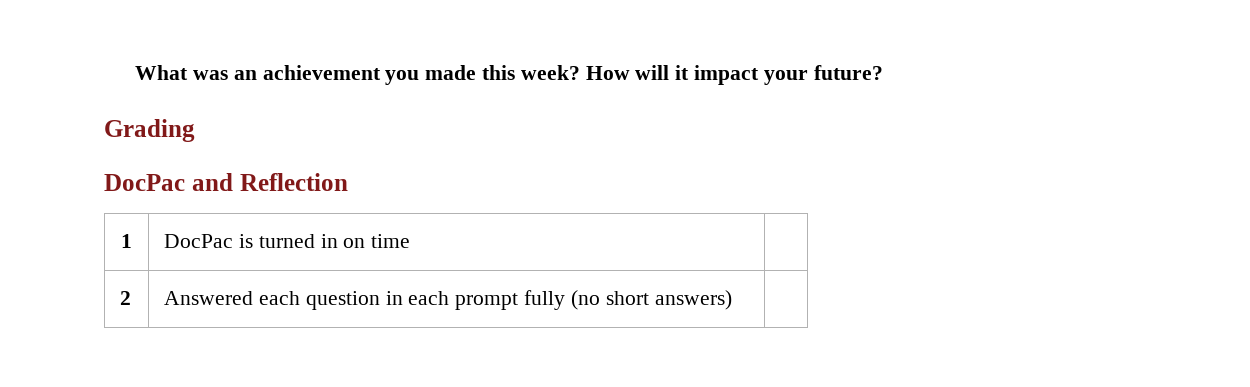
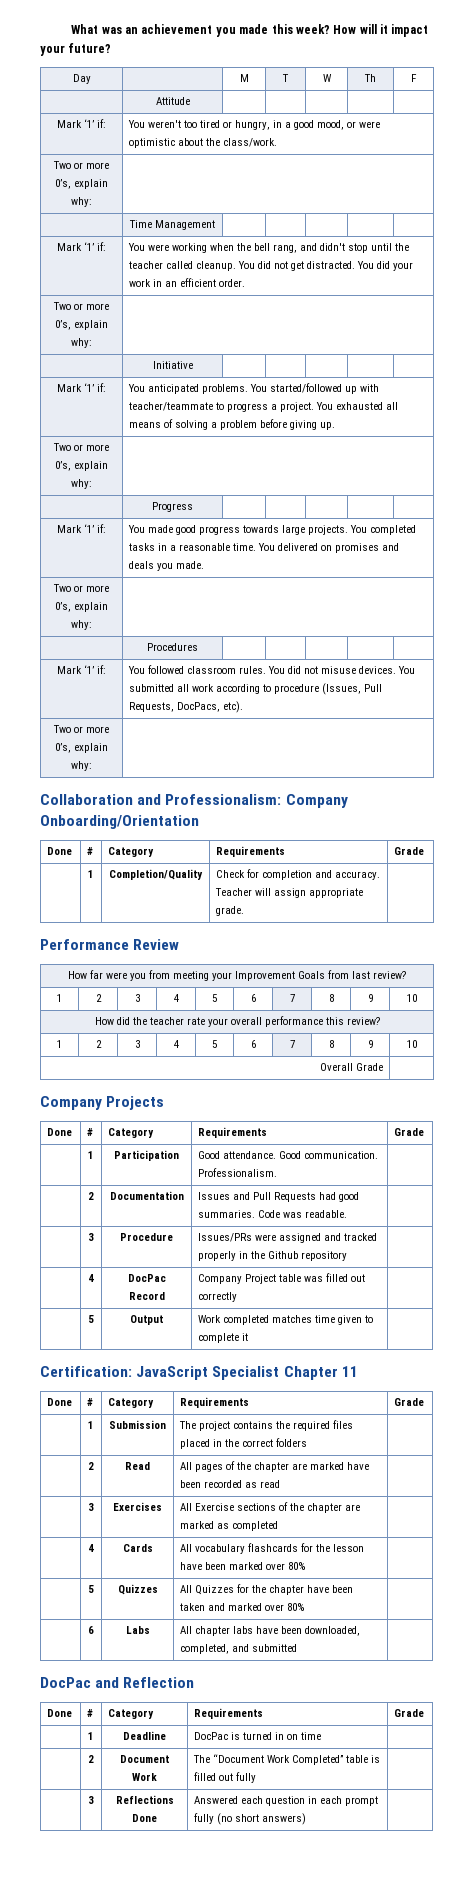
- Grading
+ Day | | M | T | W | Th | F
+ | Attitude | | | | |
+ Mark ‘1’ if: | You weren't too tired or hungry, in a good mood, or were optimistic about the class/work.
+ Two or more 0’s, explain why: |
+ | Time Management | | | | |
+ Mark ‘1’ if: | You were working when the bell rang, and didn't stop until the teacher called cleanup. You did not get distracted. You did your work in an efficient order.
+ Two or more 0’s, explain why: |
+ | Initiative | | | | |
+ Mark ‘1’ if: | You anticipated problems. You started/followed up with teacher/teammate to progress a project. You exhausted all means of solving a problem before giving up.
+ Two or more 0’s, explain why: |
+ | Progress | | | | |
+ Mark ‘1’ if: | You made good progress towards large projects. You completed tasks in a reasonable time. You delivered on promises and deals you made.
+ Two or more 0’s, explain why: |
+ | Procedures | | | | |
+ Mark ‘1’ if: | You followed classroom rules. You did not misuse devices. You submitted all work according to procedure (Issues, Pull Requests, DocPacs, etc).
+ Two or more 0’s, explain why: |
+ Collaboration and Professionalism: Company Onboarding/Orientation
+ Done | # | Category | Requirements | Grade
+ | 1 | Completion/Quality | Check for completion and accuracy. Teacher will assign appropriate grade. |
+ Performance Review
+ How far were you from meeting your Improvement Goals from last review?
+ 1 | 2 | 3 | 4 | 5 | 6 | 7 | 8 | 9 | 10
+ How did the teacher rate your overall performance this review?
+ 1 | 2 | 3 | 4 | 5 | 6 | 7 | 8 | 9 | 10
+ Overall Grade |
+ Company Projects
+ Done | # | Category | Requirements | Grade
+ | 1 | Participation | Good attendance. Good communication. Professionalism. |
+ | 2 | Documentation | Issues and Pull Requests had good summaries. Code was readable. |
+ | 3 | Procedure | Issues/PRs were assigned and tracked properly in the Github repository |
+ | 4 | DocPac Record | Company Project table was filled out correctly |
+ | 5 | Output | Work completed matches time given to complete it |
+ Certification: JavaScript Specialist Chapter 11
+ Done | # | Category | Requirements | Grade
+ | 1 | Submission | The project contains the required files placed in the correct folders |
+ | 2 | Read | All pages of the chapter are marked have been recorded as read |
+ | 3 | Exercises | All Exercise sections of the chapter are marked as completed |
+ | 4 | Cards | All vocabulary flashcards for the lesson have been marked over 80% |
+ | 5 | Quizzes | All Quizzes for the chapter have been taken and marked over 80% |
+ | 6 | Labs | All chapter labs have been downloaded, completed, and submitted |
  DocPac and Reflection
- 1 | DocPac is turned in on time |
+ Done | # | Category | Requirements | Grade
+ | 1 | Deadline | DocPac is turned in on time |
- 2 | Answered each question in each prompt fully (no short answers) |
+ | 2 | Document Work | The “Document Work Completed” table is filled out fully |
+ | 3 | Reflections Done | Answered each question in each prompt fully (no short answers) |

